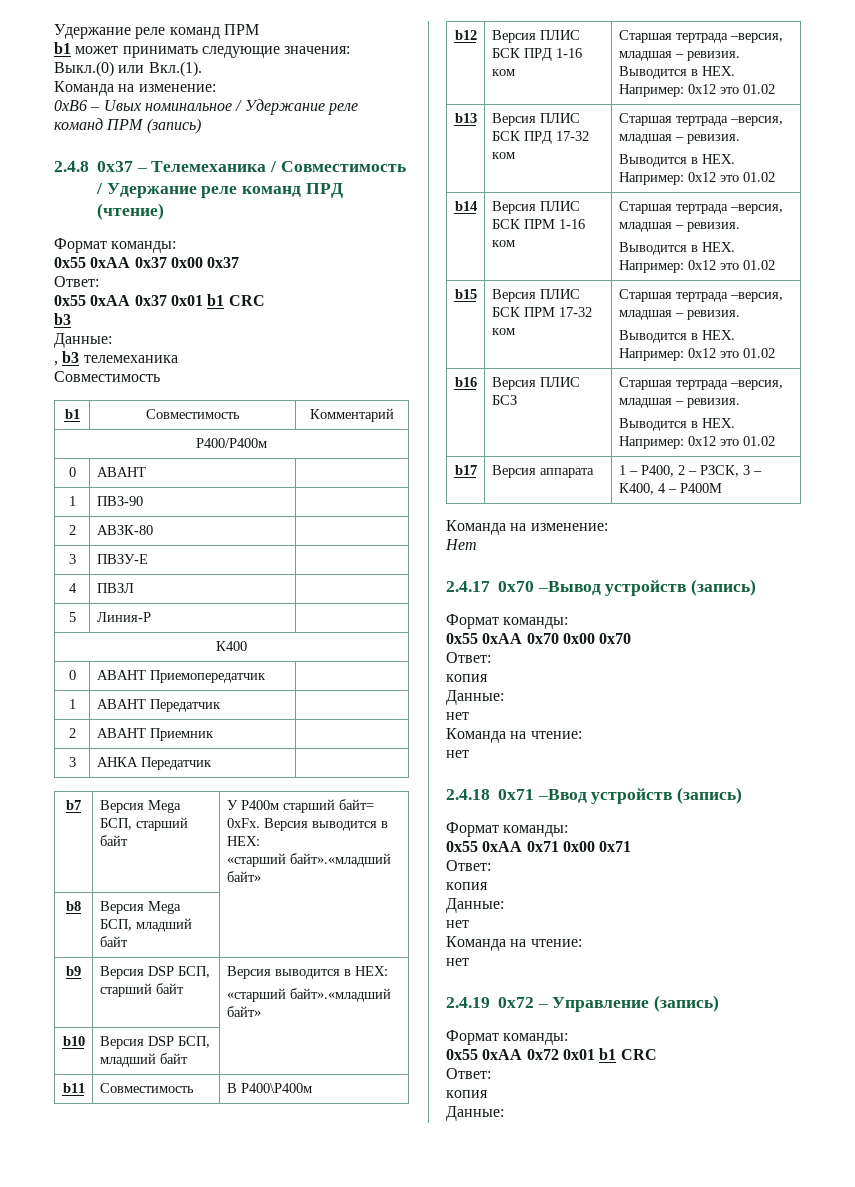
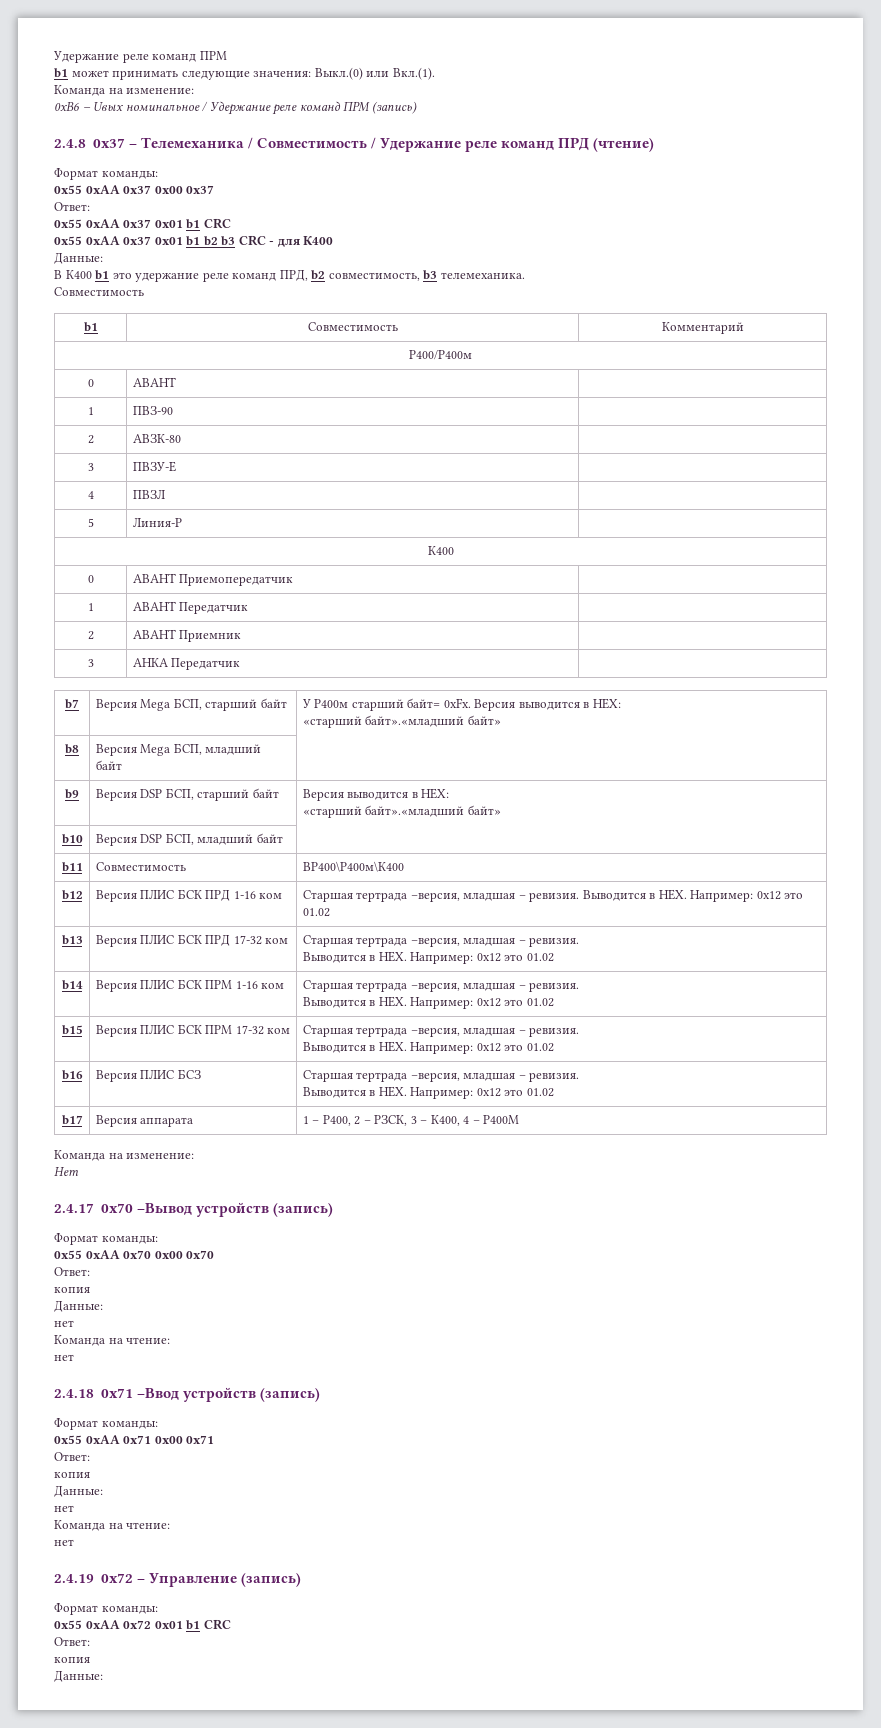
  0x55 0xAA 0x37 0x01 b1 CRC
- b3
+ 0x55 0xAA 0x37 0x01 b1 b2 b3 CRC - для К400
  Данные:
- , b3 телемеханика
+ В К400 b1 это удержание реле команд ПРД, b2 совместимость, b3 телемеханика.
- b11 | Совместимость | В Р400\Р400м
+ b11 | Совместимость | ВР400\Р400м\К400

